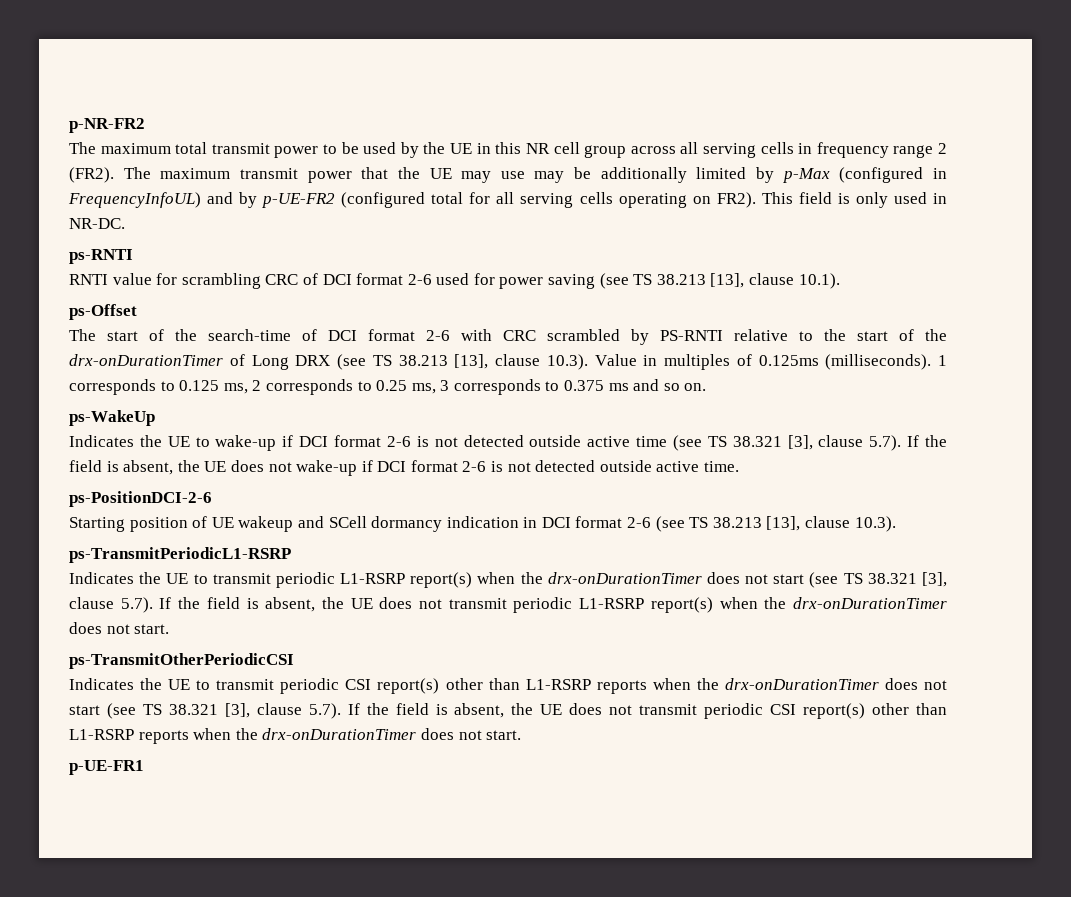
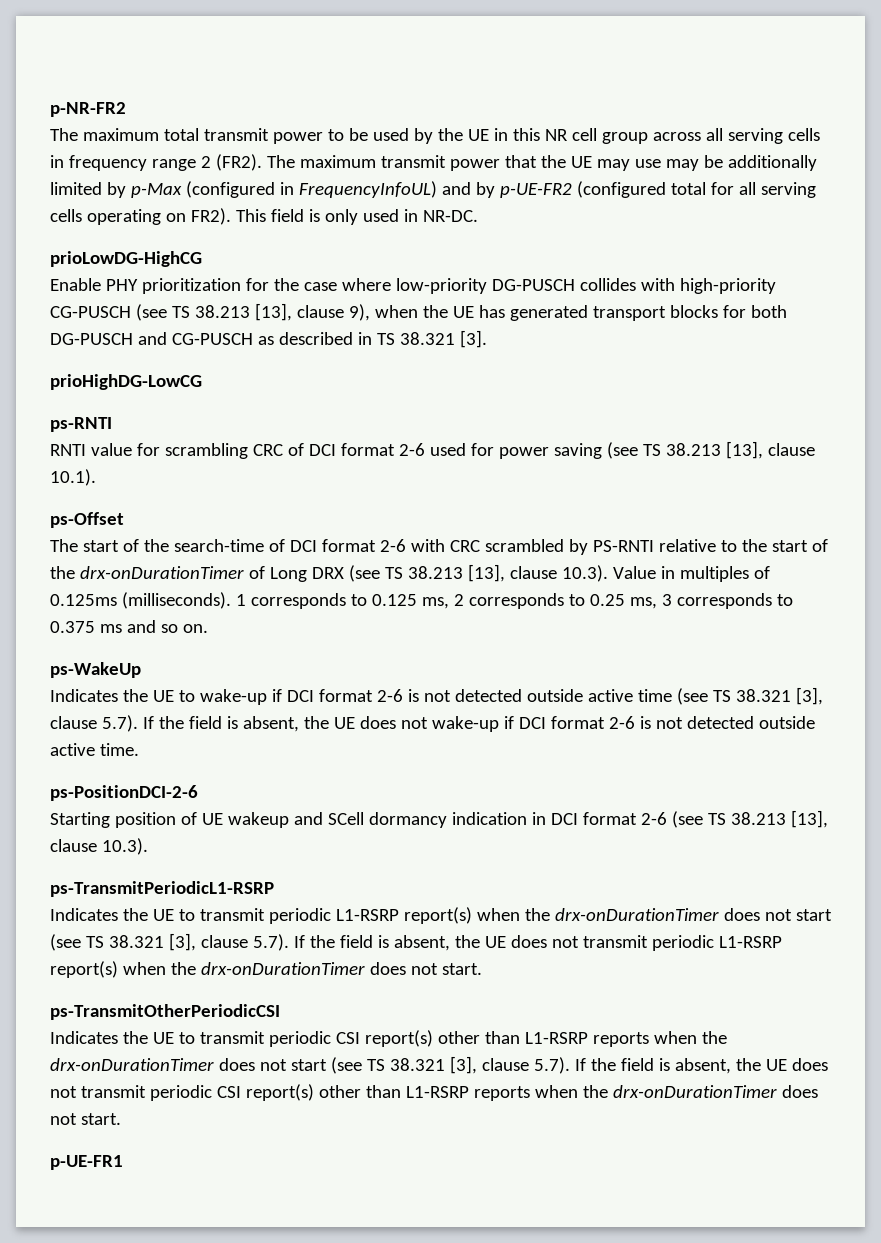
+ prioLowDG-HighCG
+ Enable PHY prioritization for the case where low-priority DG-PUSCH collides with high-priority CG-PUSCH (see TS 38.213 [13], clause 9), when the UE has generated transport blocks for both DG-PUSCH and CG-PUSCH as described in TS 38.321 [3].
+ prioHighDG-LowCG

